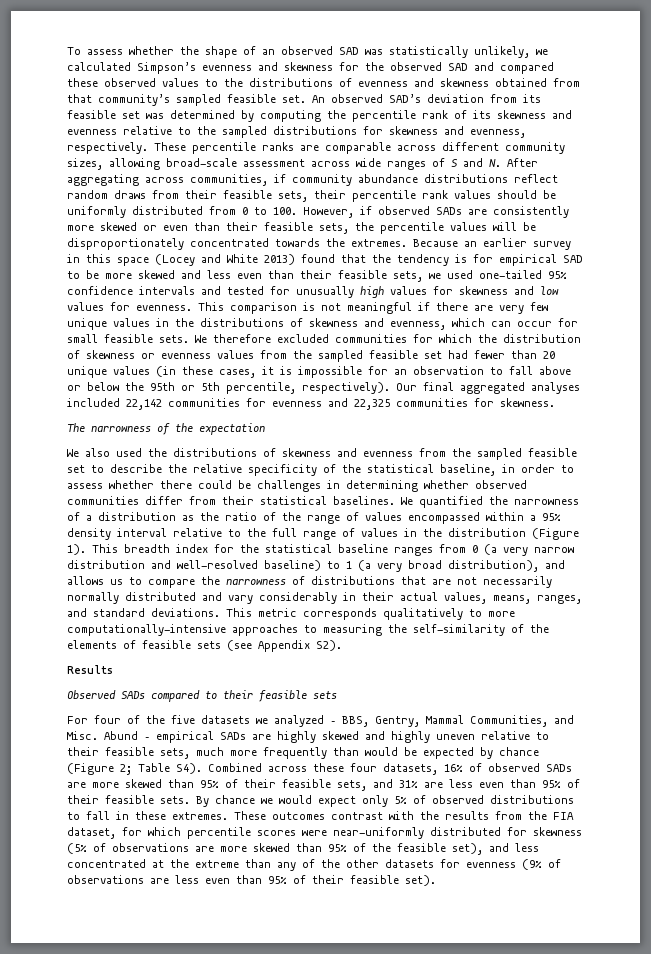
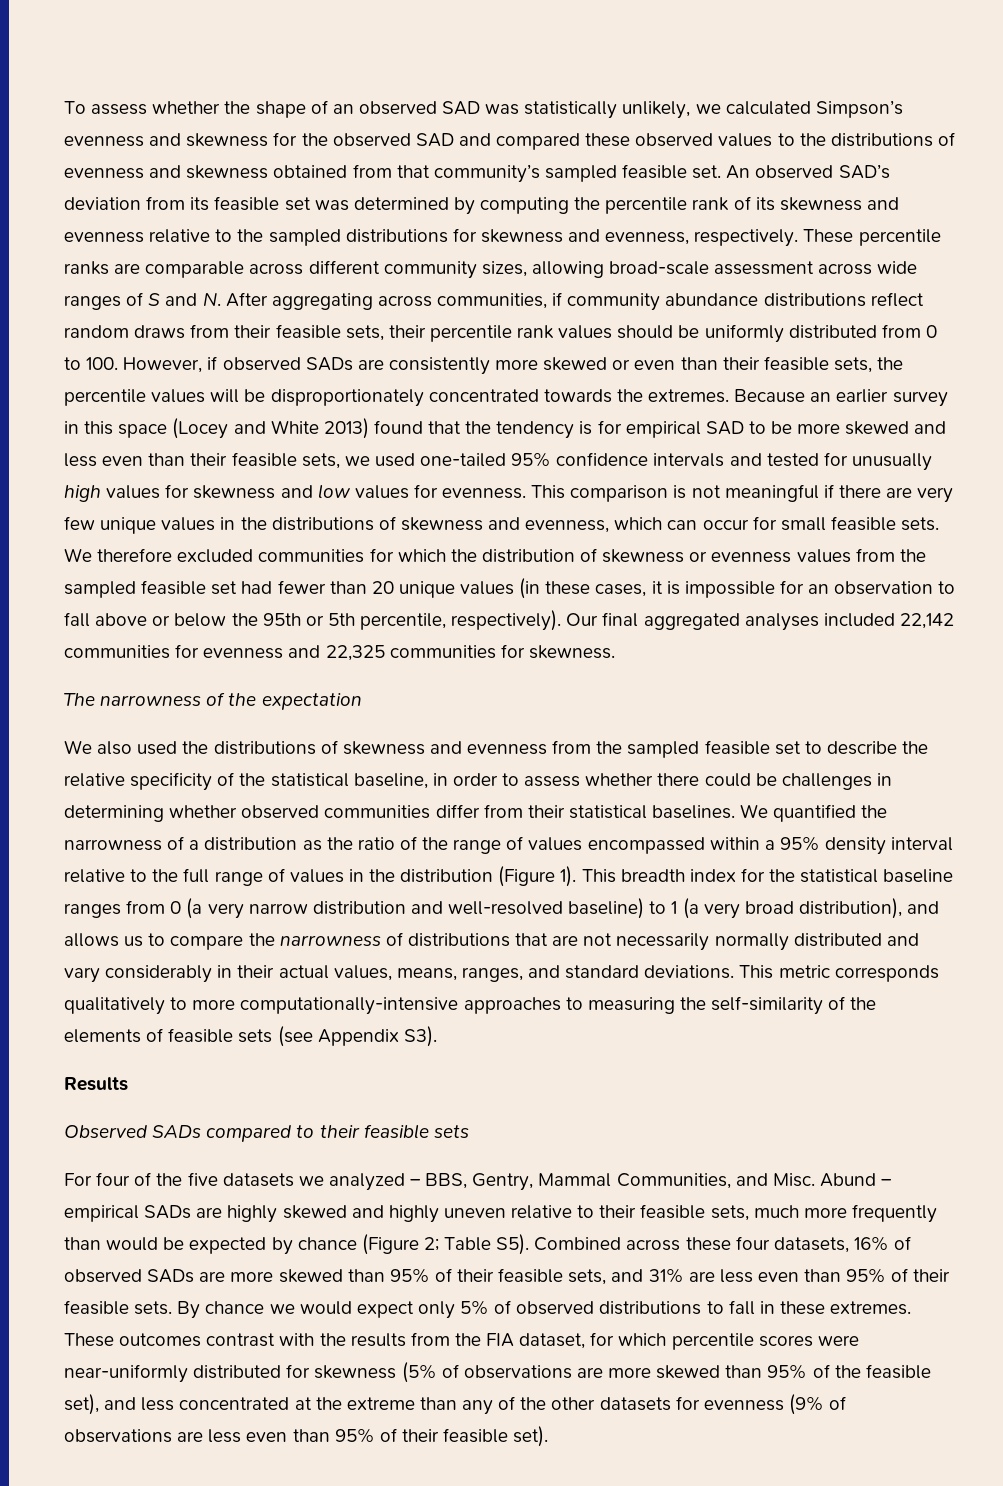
- This metric corresponds qualitatively to more computationally-intensive approaches to measuring the self-similarity of the elements of feasible sets (see Appendix S2).
+ This metric corresponds qualitatively to more computationally-intensive approaches to measuring the self-similarity of the elements of feasible sets (see Appendix S3).
- Abund – empirical SADs are highly skewed and highly uneven relative to their feasible sets, much more frequently than would be expected by chance (Figure 2; Table S4). Combined across these four datasets, 16% of observed SADs are more skewed than 95% of their feasible sets, and 31% are less even than 95% of their feasible sets.
+ Abund – empirical SADs are highly skewed and highly uneven relative to their feasible sets, much more frequently than would be expected by chance (Figure 2; Table S5). Combined across these four datasets, 16% of observed SADs are more skewed than 95% of their feasible sets, and 31% are less even than 95% of their feasible sets.

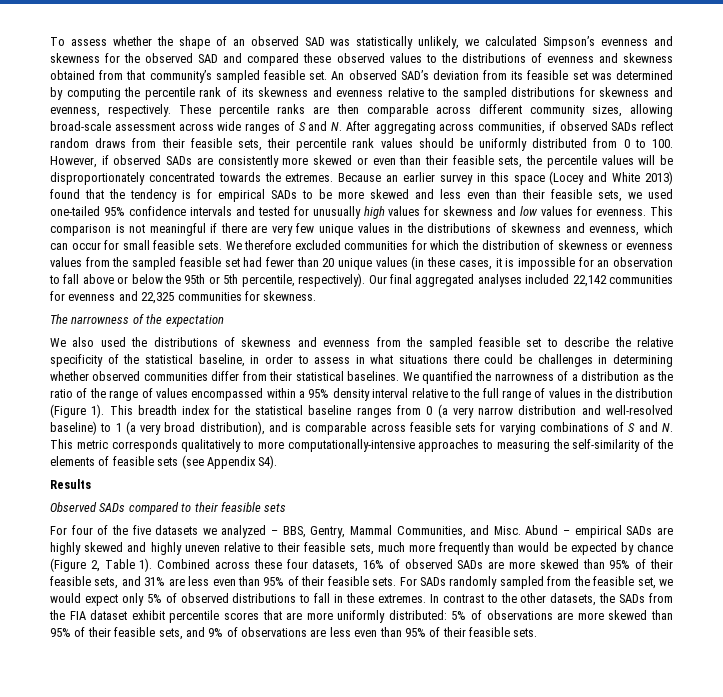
- These percentile ranks are comparable across different community sizes, allowing broad-scale assessment across wide ranges of S and N. After aggregating across communities, if community abundance distributions reflect random draws from their feasible sets, their percentile rank values should be uniformly distributed from 0 to 100. However, if observed SADs are consistently more skewed or even than their feasible sets, the percentile values will be disproportionately concentrated towards the extremes.
+ These percentile ranks are then comparable across different community sizes, allowing broad-scale assessment across wide ranges of S and N. After aggregating across communities, if observed SADs reflect random draws from their feasible sets, their percentile rank values should be uniformly distributed from 0 to 100. However, if observed SADs are consistently more skewed or even than their feasible sets, the percentile values will be disproportionately concentrated towards the extremes.
- Because an earlier survey in this space (Locey and White 2013) found that the tendency is for empirical SAD to be more skewed and less even than their feasible sets, we used one-tailed 95% confidence intervals and tested for unusually high values for skewness and low values for evenness.
+ Because an earlier survey in this space (Locey and White 2013) found that the tendency is for empirical SADs to be more skewed and less even than their feasible sets, we used one-tailed 95% confidence intervals and tested for unusually high values for skewness and low values for evenness.
- We also used the distributions of skewness and evenness from the sampled feasible set to describe the relative specificity of the statistical baseline, in order to assess whether there could be challenges in determining whether observed communities differ from their statistical baselines.
+ We also used the distributions of skewness and evenness from the sampled feasible set to describe the relative specificity of the statistical baseline, in order to assess in what situations there could be challenges in determining whether observed communities differ from their statistical baselines.
- This breadth index for the statistical baseline ranges from 0 (a very narrow distribution and well-resolved baseline) to 1 (a very broad distribution), and allows us to compare the narrowness of distributions that are not necessarily normally distributed and vary considerably in their actual values, means, ranges, and standard deviations. This metric corresponds qualitatively to more computationally-intensive approaches to measuring the self-similarity of the elements of feasible sets (see Appendix S3).
+ This breadth index for the statistical baseline ranges from 0 (a very narrow distribution and well-resolved baseline) to 1 (a very broad distribution), and is comparable across feasible sets for varying combinations of S and N. This metric corresponds qualitatively to more computationally-intensive approaches to measuring the self-similarity of the elements of feasible sets (see Appendix S4).
- Abund – empirical SADs are highly skewed and highly uneven relative to their feasible sets, much more frequently than would be expected by chance (Figure 2; Table S5). Combined across these four datasets, 16% of observed SADs are more skewed than 95% of their feasible sets, and 31% are less even than 95% of their feasible sets.
+ Abund – empirical SADs are highly skewed and highly uneven relative to their feasible sets, much more frequently than would be expected by chance (Figure 2, Table 1). Combined across these four datasets, 16% of observed SADs are more skewed than 95% of their feasible sets, and 31% are less even than 95% of their feasible sets.
- By chance we would expect only 5% of observed distributions to fall in these extremes.
+ For SADs randomly sampled from the feasible set, we would expect only 5% of observed distributions to fall in these extremes.
- These outcomes contrast with the results from the FIA dataset, for which percentile scores were near-uniformly distributed for skewness (5% of observations are more skewed than 95% of the feasible set), and less concentrated at the extreme than any of the other datasets for evenness (9% of observations are less even than 95% of their feasible set).
+ In contrast to the other datasets, the SADs from the FIA dataset exhibit percentile scores that are more uniformly distributed: 5% of observations are more skewed than 95% of their feasible sets, and 9% of observations are less even than 95% of their feasible sets.

